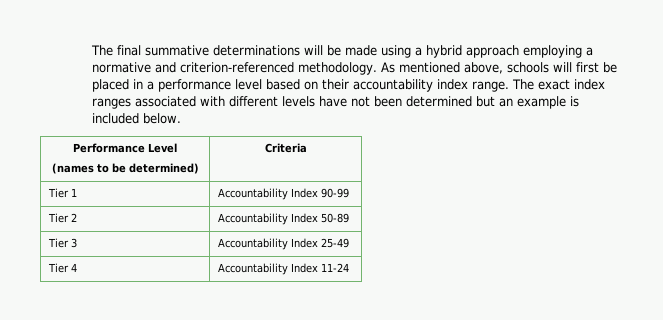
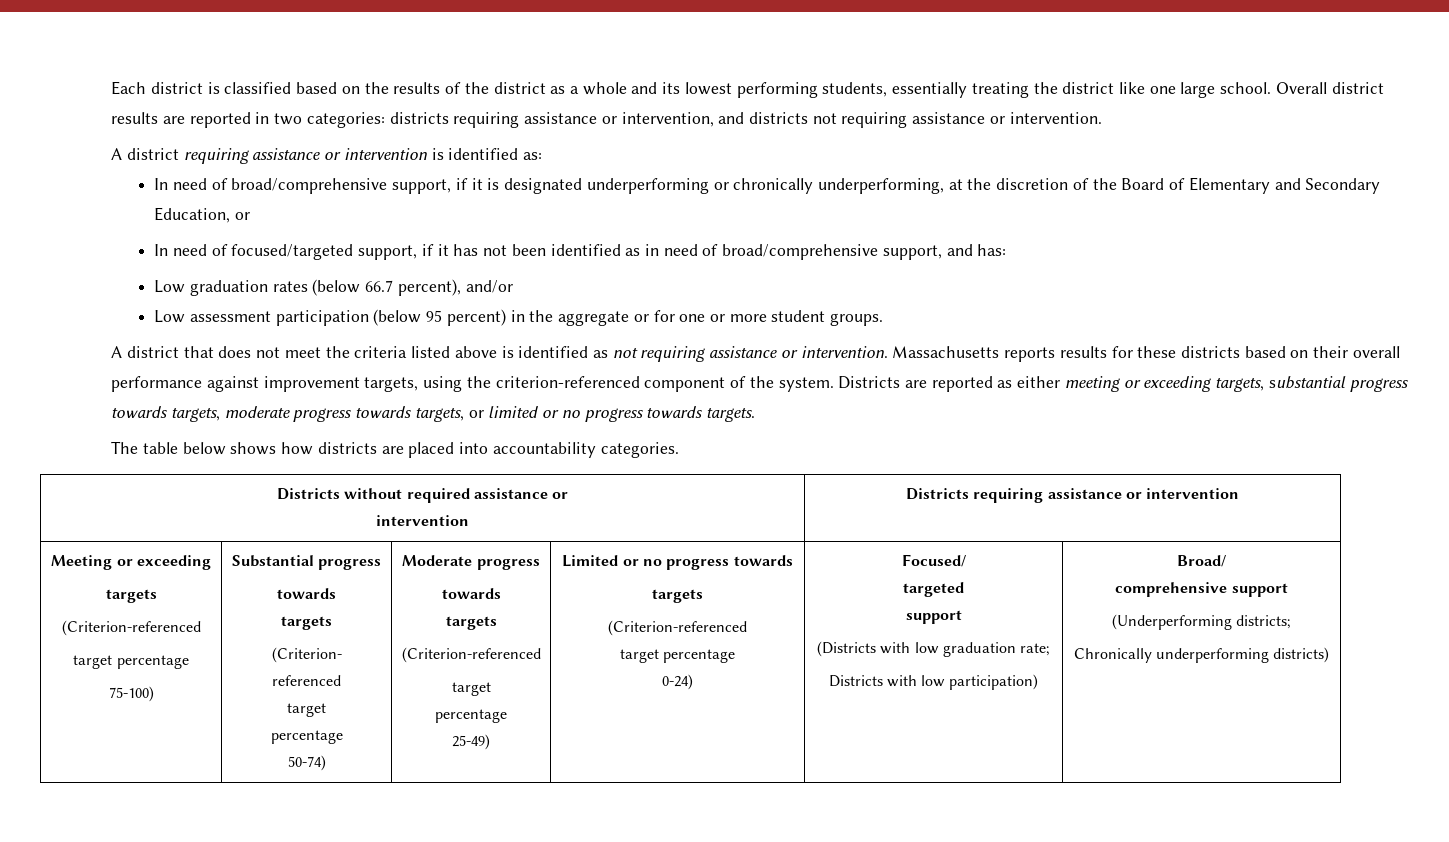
- The final summative determinations will be made using a hybrid approach employing a normative and criterion-referenced methodology. As mentioned above, schools will first be placed in a performance level based on their accountability index range. The exact index ranges associated with different levels have not been determined but an example is included below.
- Performance Level
- (names to be determined) | Criteria
- Tier 1 | Accountability Index 90-99
- Tier 2 | Accountability Index 50-89
- Tier 3 | Accountability Index 25-49
- Tier 4 | Accountability Index 11-24
+ Each district is classified based on the results of the district as a whole and its lowest performing students, essentially treating the district like one large school. Overall district results are reported in two categories: districts requiring assistance or intervention, and districts not requiring assistance or intervention.
+ A district requiring assistance or intervention is identified as:
+ In need of broad/comprehensive support, if it is designated underperforming or chronically underperforming, at the discretion of the Board of Elementary and Secondary Education, or
+ In need of focused/targeted support, if it has not been identified as in need of broad/comprehensive support, and has:
+ Low graduation rates (below 66.7 percent), and/or
+ Low assessment participation (below 95 percent) in the aggregate or for one or more student groups.
+ A district that does not meet the criteria listed above is identified as not requiring assistance or intervention. Massachusetts reports results for these districts based on their overall performance against improvement targets, using the criterion-referenced component of the system. Districts are reported as either meeting or exceeding targets, substantial progress towards targets, moderate progress towards targets, or limited or no progress towards targets.
+ The table below shows how districts are placed into accountability categories.
+ Districts without required assistance or
+ intervention | Districts requiring assistance or intervention
+ Meeting or exceeding
+ targets
+ (Criterion-referenced
+ target percentage
+ 75-100) | Substantial progress
+ towards
+ targets
+ (Criterion-
+ referenced
+ target
+ percentage
+ 50-74) | Moderate progress
+ towards
+ targets
+ (Criterion-referenced
+ target
+ percentage
+ 25-49) | Limited or no progress towards
+ targets
+ (Criterion-referenced
+ target percentage
+ 0-24) | Focused/
+ targeted
+ support
+ (Districts with low graduation rate;
+ Districts with low participation) | Broad/
+ comprehensive support
+ (Underperforming districts;
+ Chronically underperforming districts)

